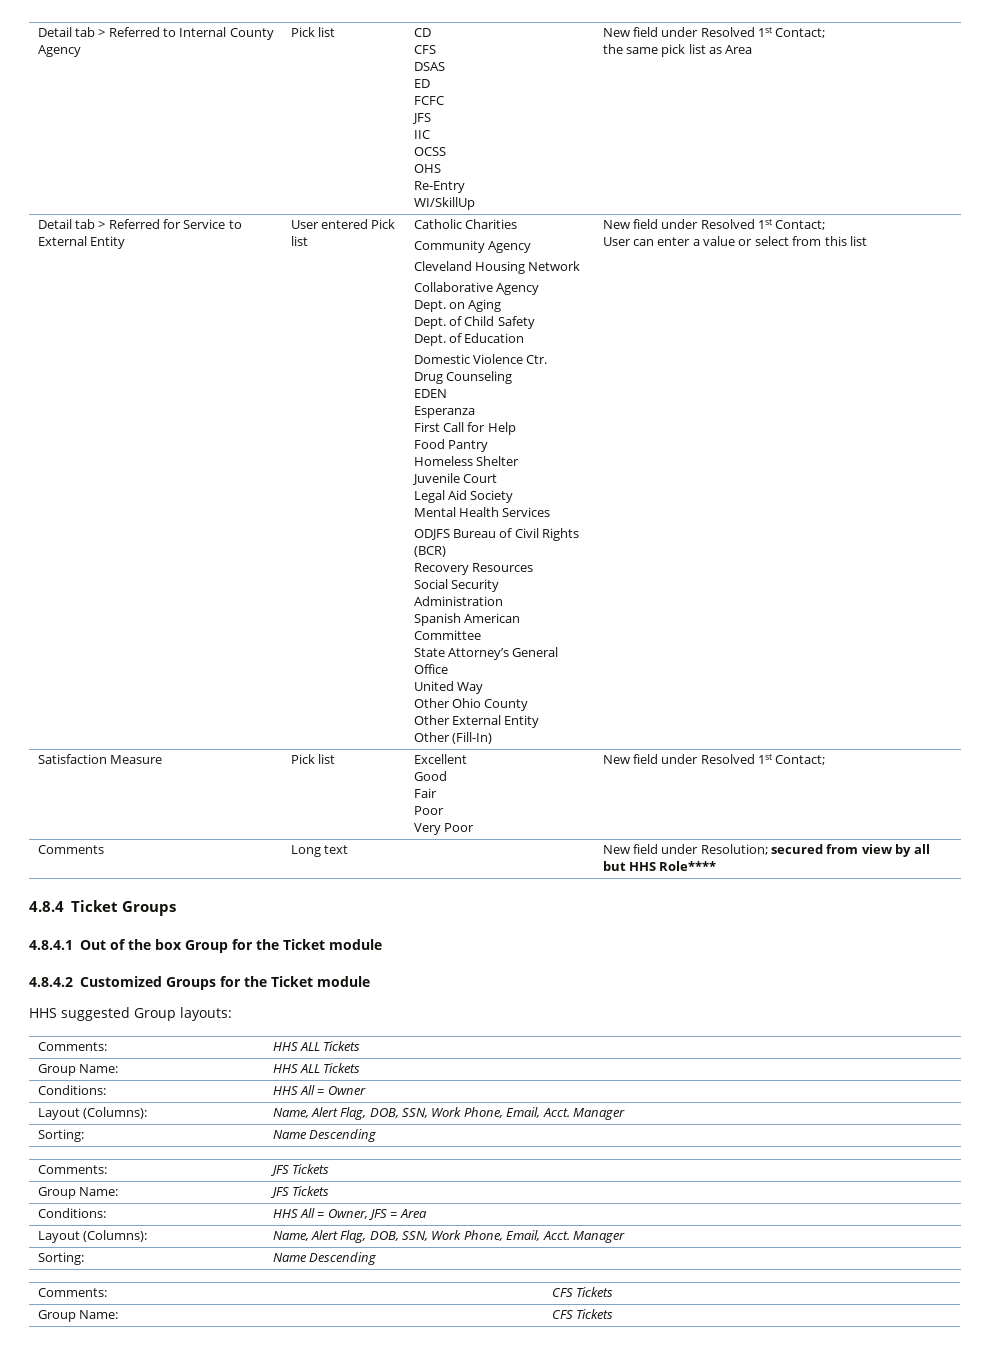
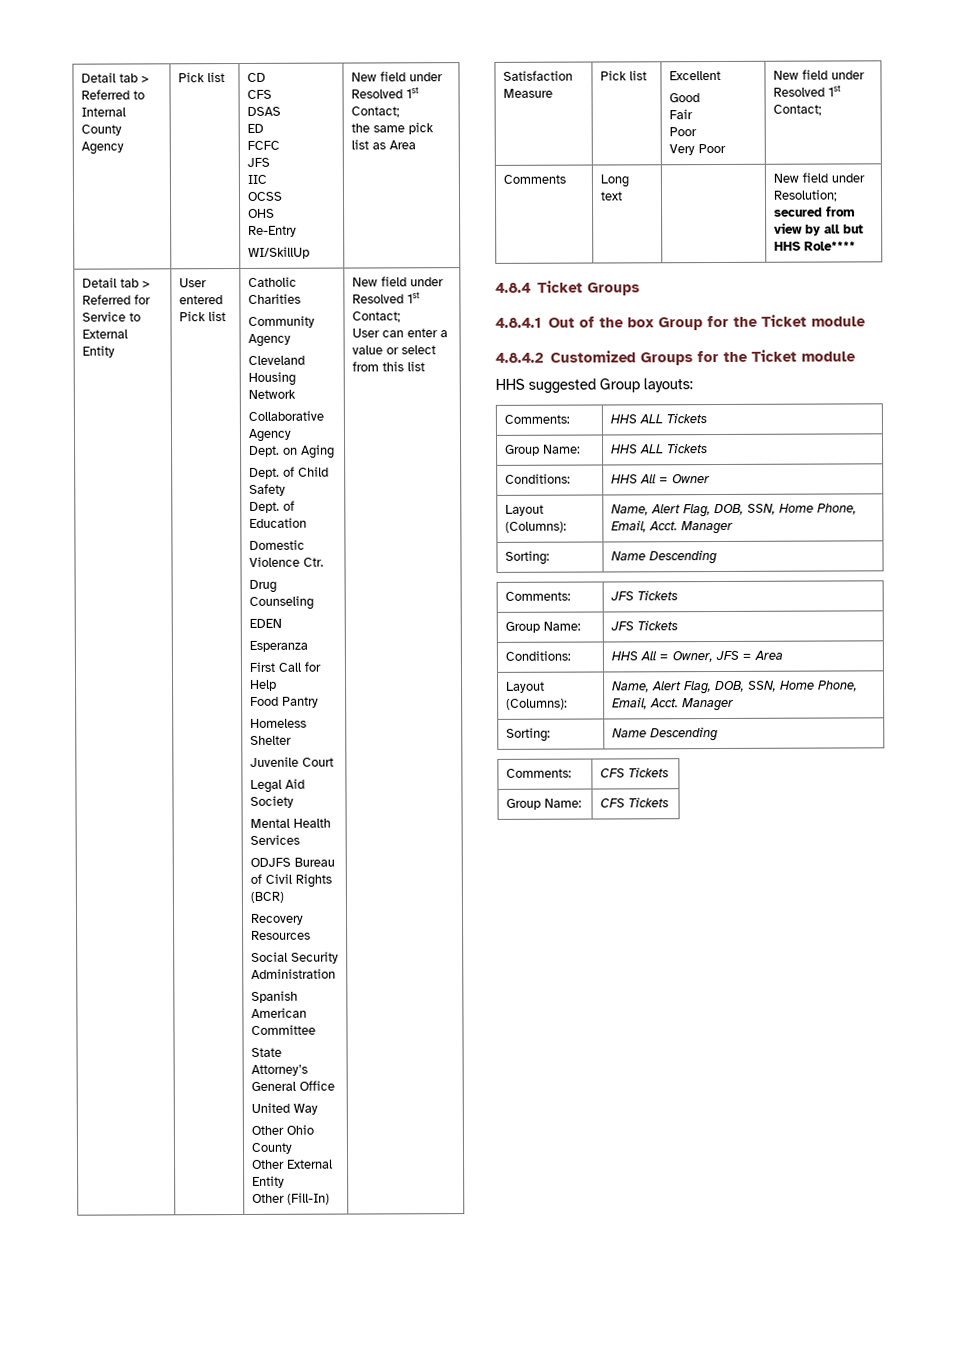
  Conditions: | HHS All = Owner
- Layout (Columns): | Name, Alert Flag, DOB, SSN, Work Phone, Email, Acct. Manager
+ Layout (Columns): | Name, Alert Flag, DOB, SSN, Home Phone, Email, Acct. Manager
  Conditions: | HHS All = Owner, JFS = Area
- Layout (Columns): | Name, Alert Flag, DOB, SSN, Work Phone, Email, Acct. Manager
+ Layout (Columns): | Name, Alert Flag, DOB, SSN, Home Phone, Email, Acct. Manager

